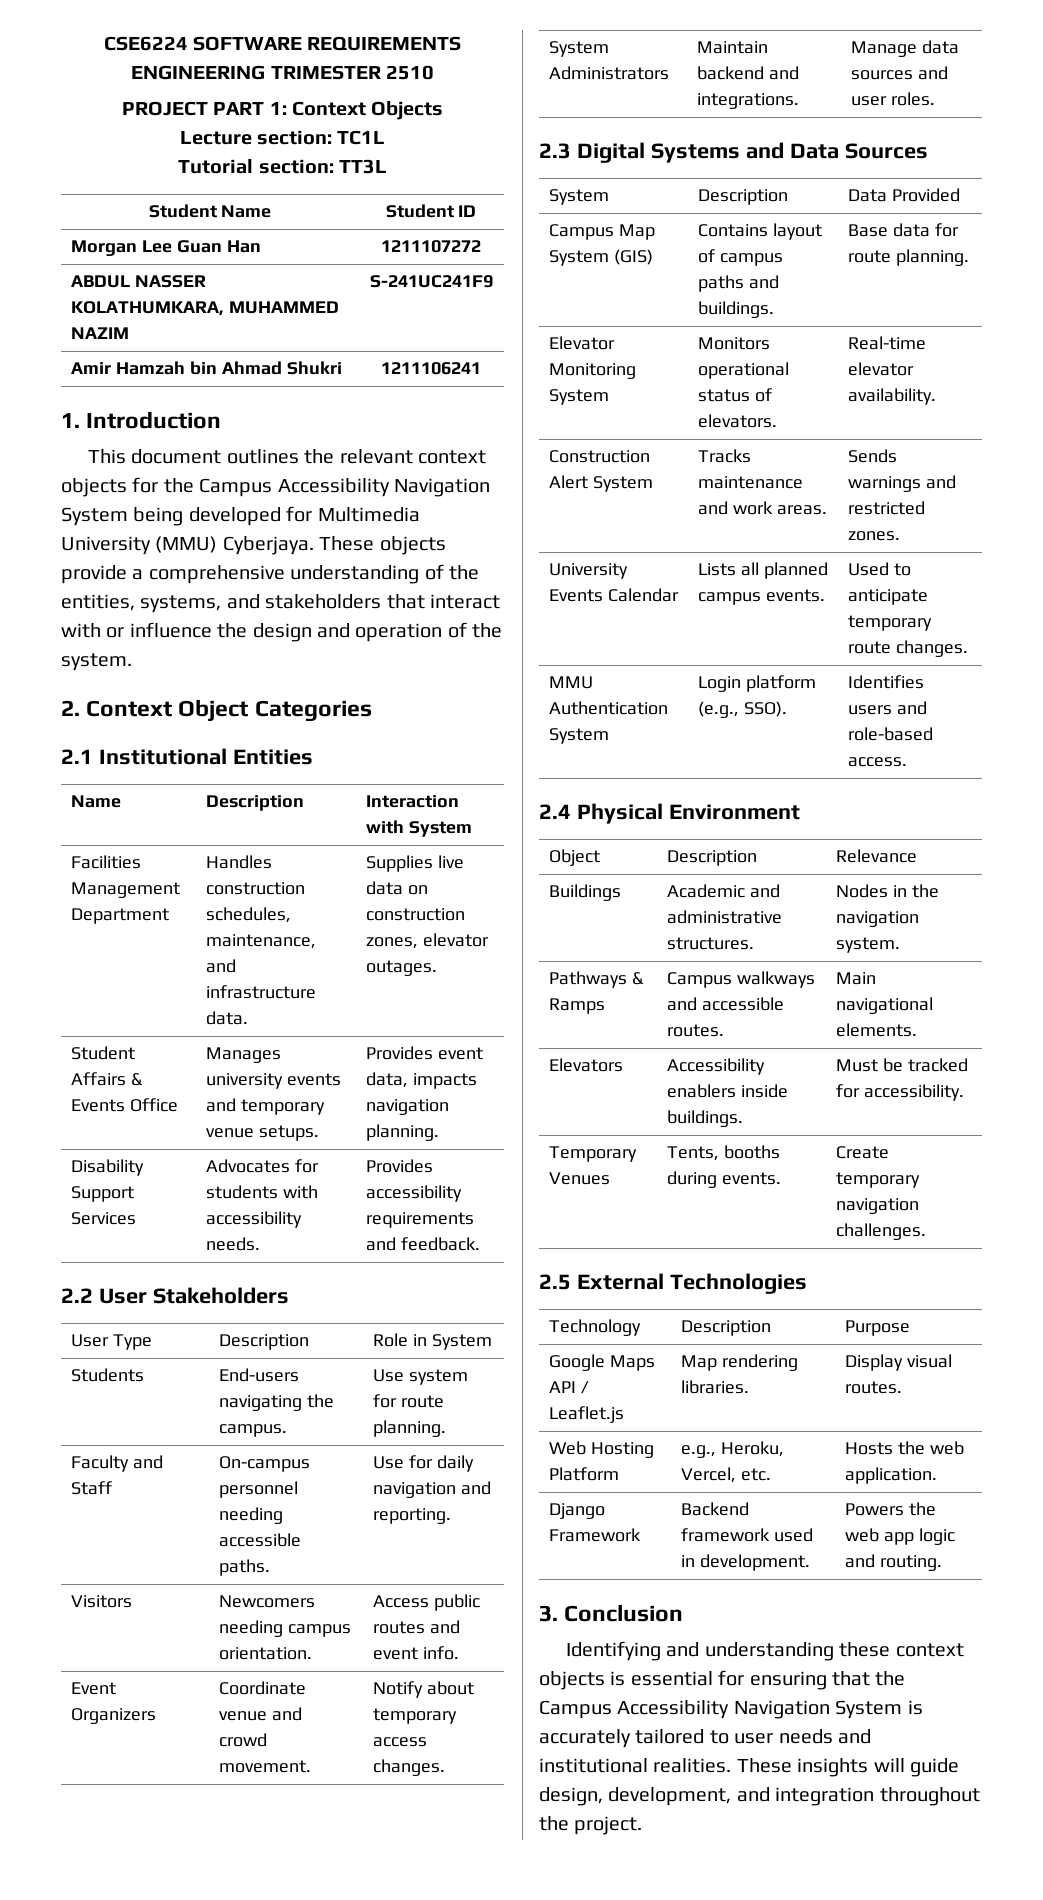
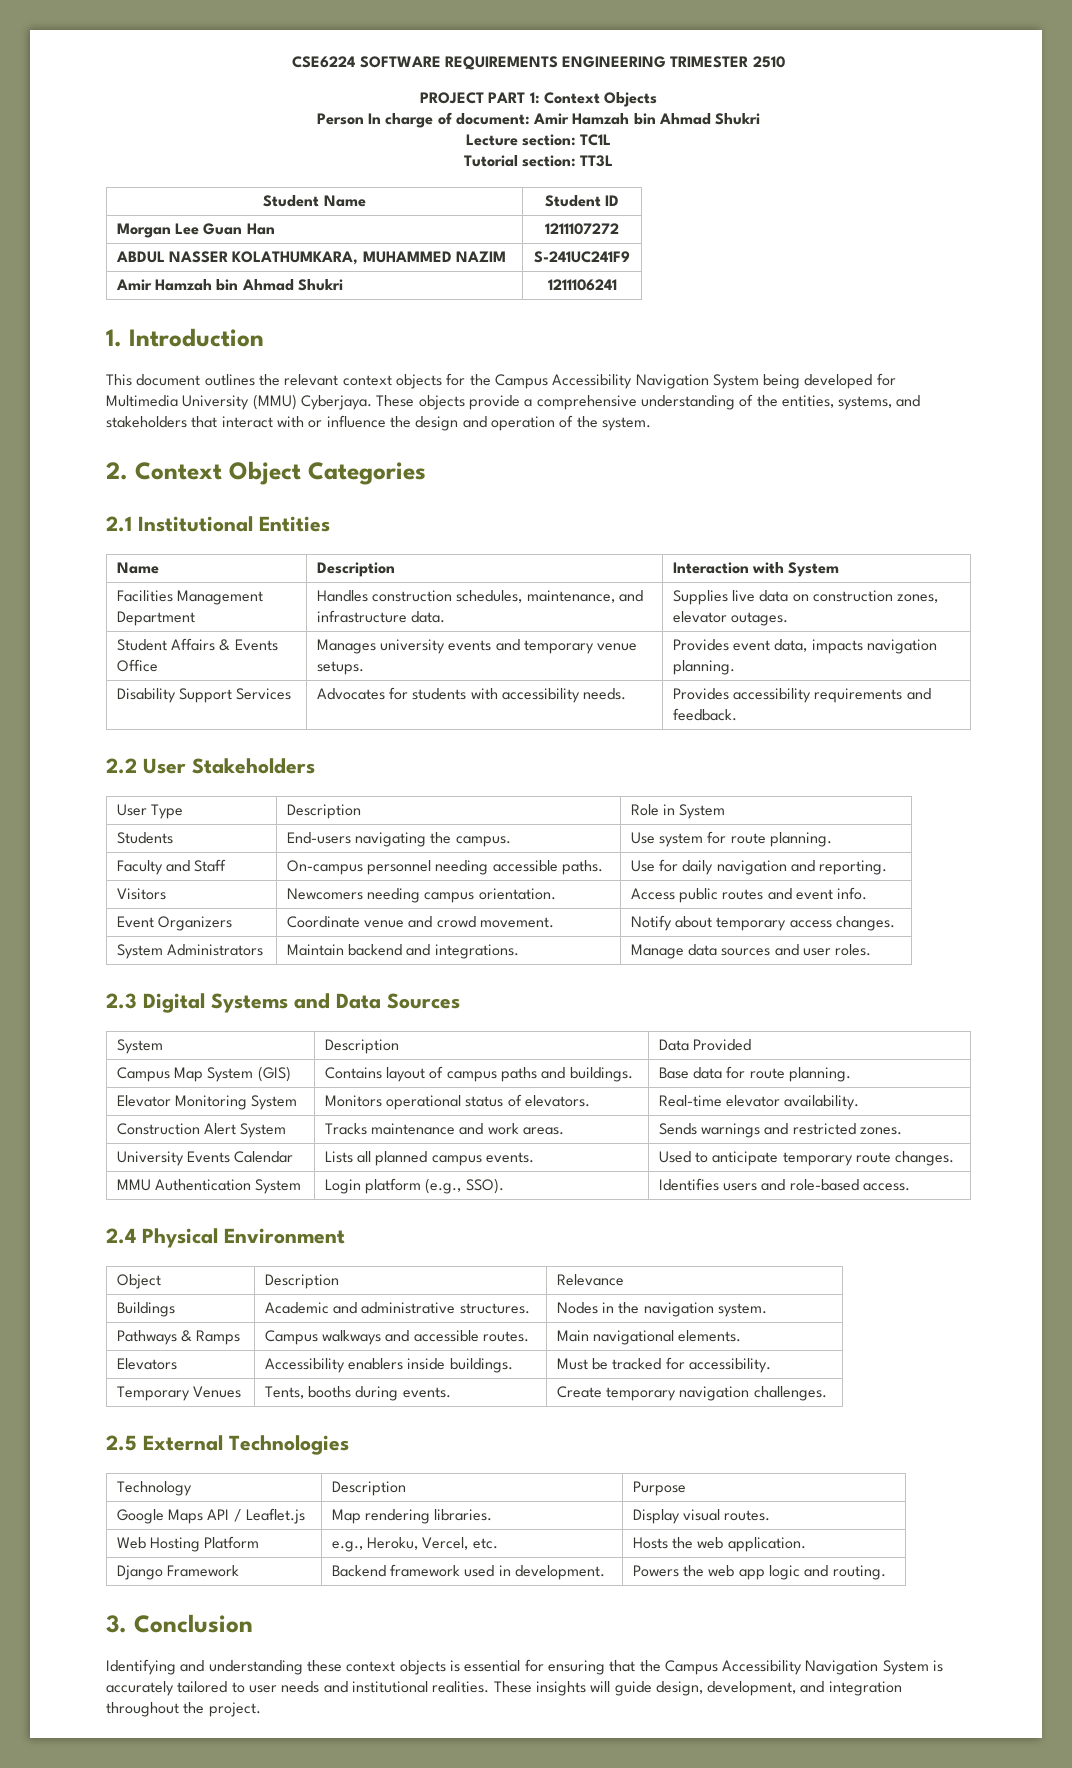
+ Person In charge of document: Amir Hamzah bin Ahmad Shukri

